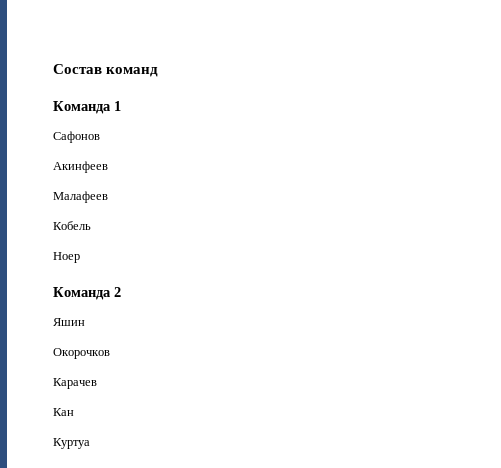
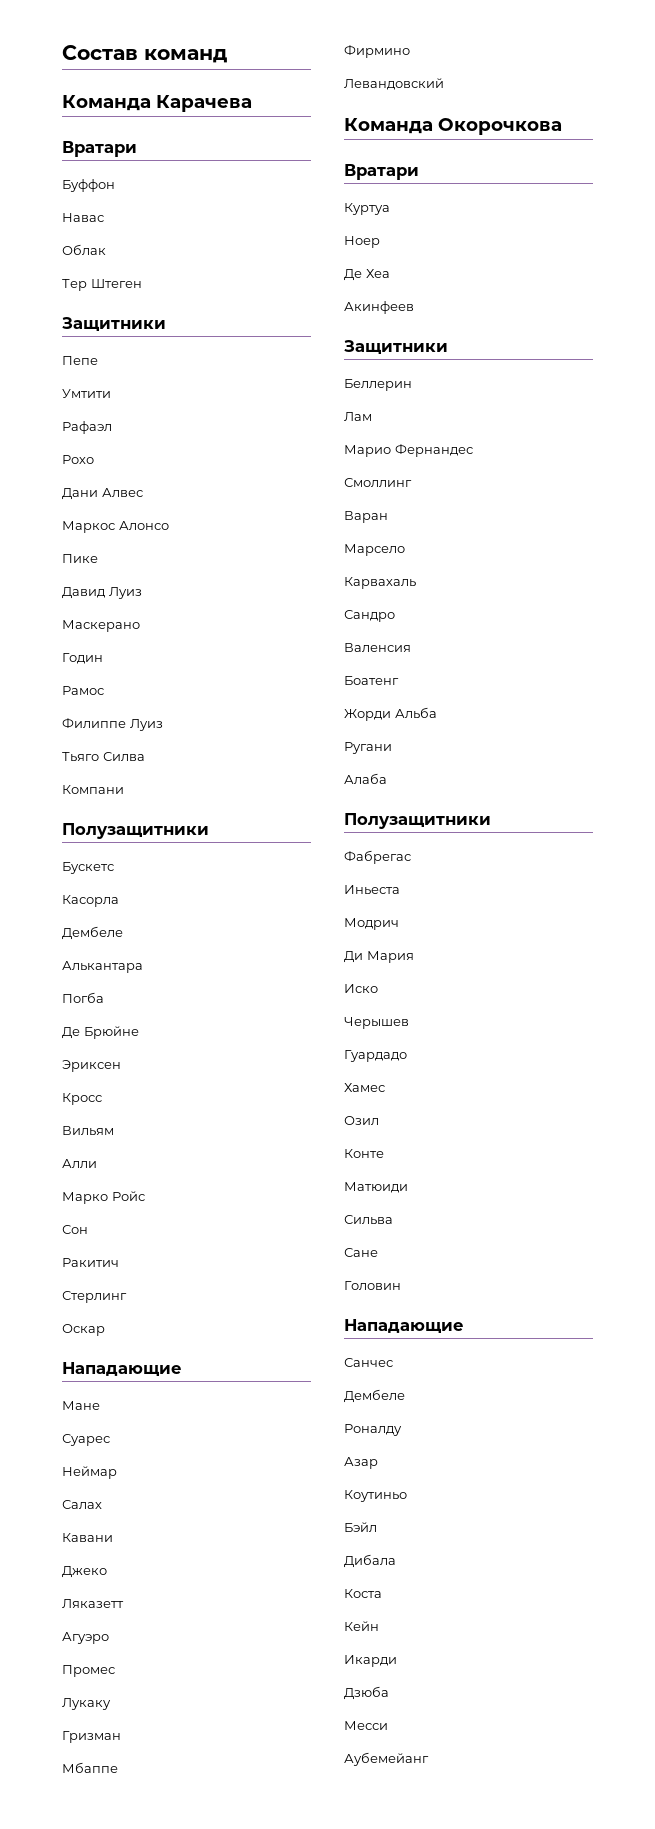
- Команда 1
- Сафонов
+ Команда Карачева
+ Вратари
+ Буффон
+ Навас
+ Облак
+ Тер Штеген
+ Защитники
+ Пепе
+ Умтити
+ Рафаэл
+ Рохо
+ Дани Алвес
+ Маркос Алонсо
+ Пике
+ Давид Луиз
+ Маскерано
+ Годин
+ Рамос
+ Филиппе Луиз
+ Тьяго Силва
+ Компани
+ Полузащитники
+ Бускетс
+ Касорла
+ Дембеле
+ Алькантара
+ Погба
+ Де Брюйне
+ Эриксен
+ Кросс
+ Вильям
+ Алли
+ Марко Ройс
+ Сон
+ Ракитич
+ Стерлинг
+ Оскар
+ Нападающие
+ Мане
+ Суарес
+ Неймар
+ Салах
+ Кавани
+ Джеко
+ Ляказетт
+ Агуэро
+ Промес
+ Лукаку
+ Гризман
+ Мбаппе
+ Фирмино
+ Левандовский
+ Команда Окорочкова
+ Вратари
+ Куртуа
+ Ноер
+ Де Хеа
  Акинфеев
- Малафеев
- Кобель
- Ноер
- Команда 2
- Яшин
- Окорочков
- Карачев
- Кан
- Куртуа
+ Защитники
+ Беллерин
+ Лам
+ Марио Фернандес
+ Смоллинг
+ Варан
+ Марсело
+ Карвахаль
+ Сандро
+ Валенсия
+ Боатенг
+ Жорди Альба
+ Ругани
+ Алаба
+ Полузащитники
+ Фабрегас
+ Иньеста
+ Модрич
+ Ди Мария
+ Иско
+ Черышев
+ Гуардадо
+ Хамес
+ Озил
+ Конте
+ Матюиди
+ Сильва
+ Сане
+ Головин
+ Нападающие
+ Санчес
+ Дембеле
+ Роналду
+ Азар
+ Коутиньо
+ Бэйл
+ Дибала
+ Коста
+ Кейн
+ Икарди
+ Дзюба
+ Месси
+ Аубемейанг

